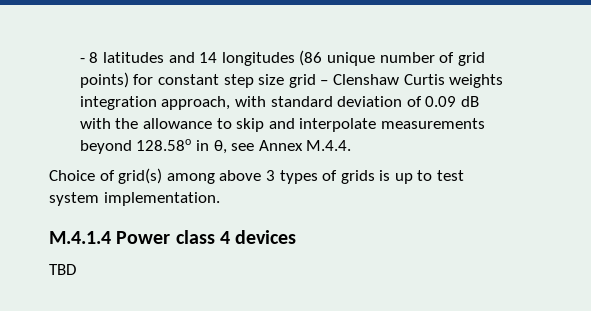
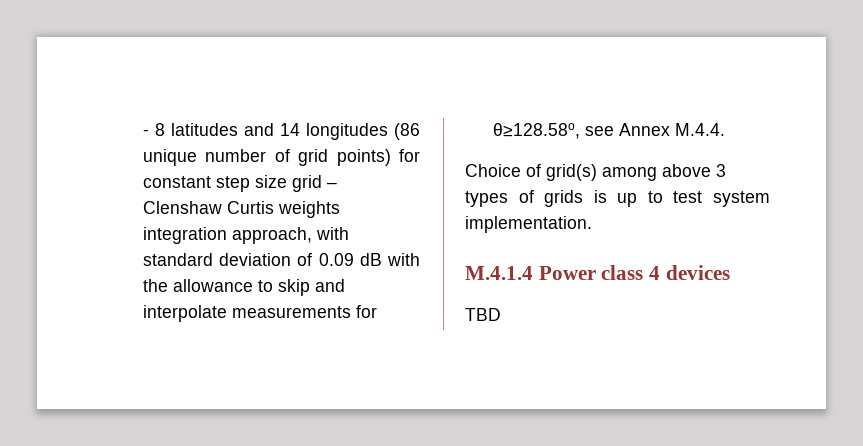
- - 8 latitudes and 14 longitudes (86 unique number of grid points) for constant step size grid – Clenshaw Curtis weights integration approach, with standard deviation of 0.09 dB with the allowance to skip and interpolate measurements beyond 128.58o in θ, see Annex M.4.4.
+ - 8 latitudes and 14 longitudes (86 unique number of grid points) for constant step size grid – Clenshaw Curtis weights integration approach, with standard deviation of 0.09 dB with the allowance to skip and interpolate measurements for θ≥128.58o, see Annex M.4.4.

